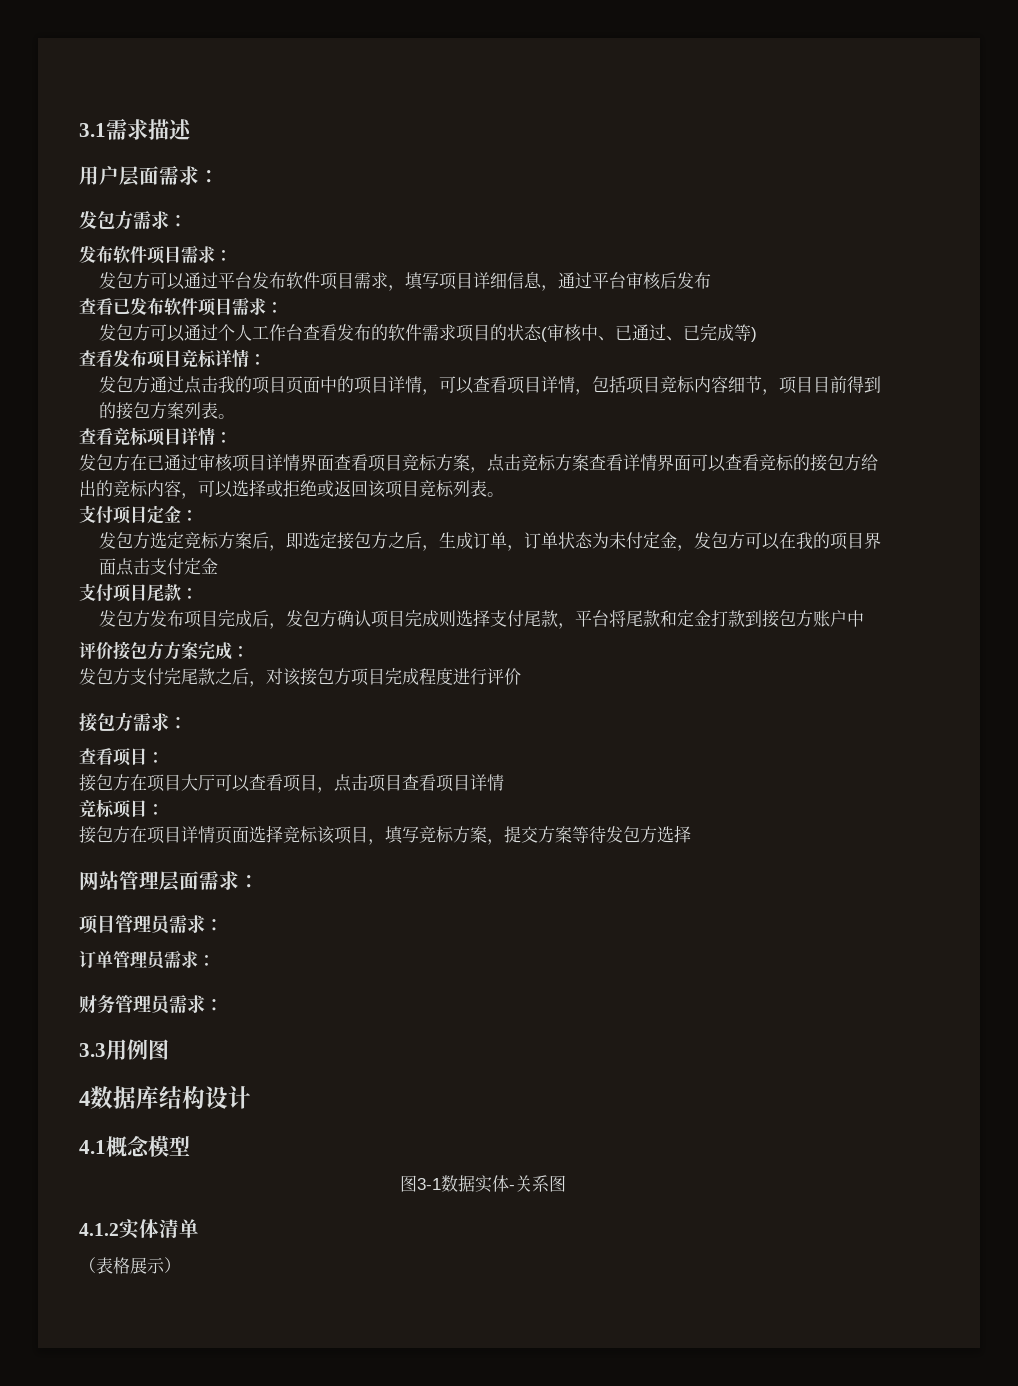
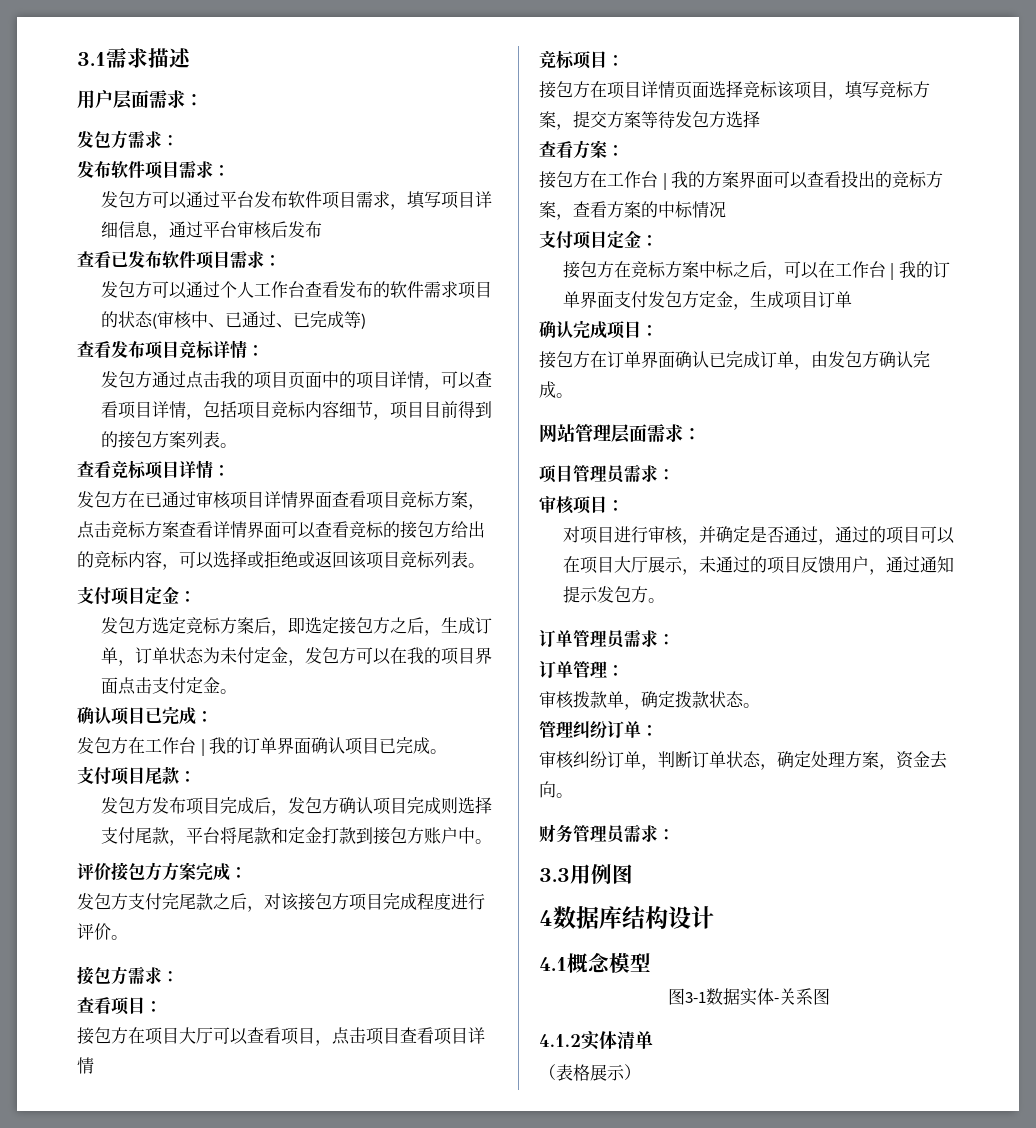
- 发包方选定竞标方案后，即选定接包方之后，生成订单，订单状态为未付定金，发包方可以在我的项目界面点击支付定金
+ 发包方选定竞标方案后，即选定接包方之后，生成订单，订单状态为未付定金，发包方可以在我的项目界面点击支付定金。
+ 确认项目已完成：
+ 发包方在工作台 | 我的订单界面确认项目已完成。
- 发包方发布项目完成后，发包方确认项目完成则选择支付尾款，平台将尾款和定金打款到接包方账户中
+ 发包方发布项目完成后，发包方确认项目完成则选择支付尾款，平台将尾款和定金打款到接包方账户中。
- 发包方支付完尾款之后，对该接包方项目完成程度进行评价
+ 发包方支付完尾款之后，对该接包方项目完成程度进行评价。
+ 查看方案：
+ 接包方在工作台 | 我的方案界面可以查看投出的竞标方案，查看方案的中标情况
+ 支付项目定金：
+ 接包方在竞标方案中标之后，可以在工作台 | 我的订单界面支付发包方定金，生成项目订单
+ 确认完成项目：
+ 接包方在订单界面确认已完成订单，由发包方确认完成。
+ 审核项目：
+ 对项目进行审核，并确定是否通过，通过的项目可以在项目大厅展示，未通过的项目反馈用户，通过通知提示发包方。
  订单管理员需求：
+ 订单管理：
+ 审核拨款单，确定拨款状态。
+ 管理纠纷订单：
+ 审核纠纷订单，判断订单状态，确定处理方案，资金去向。

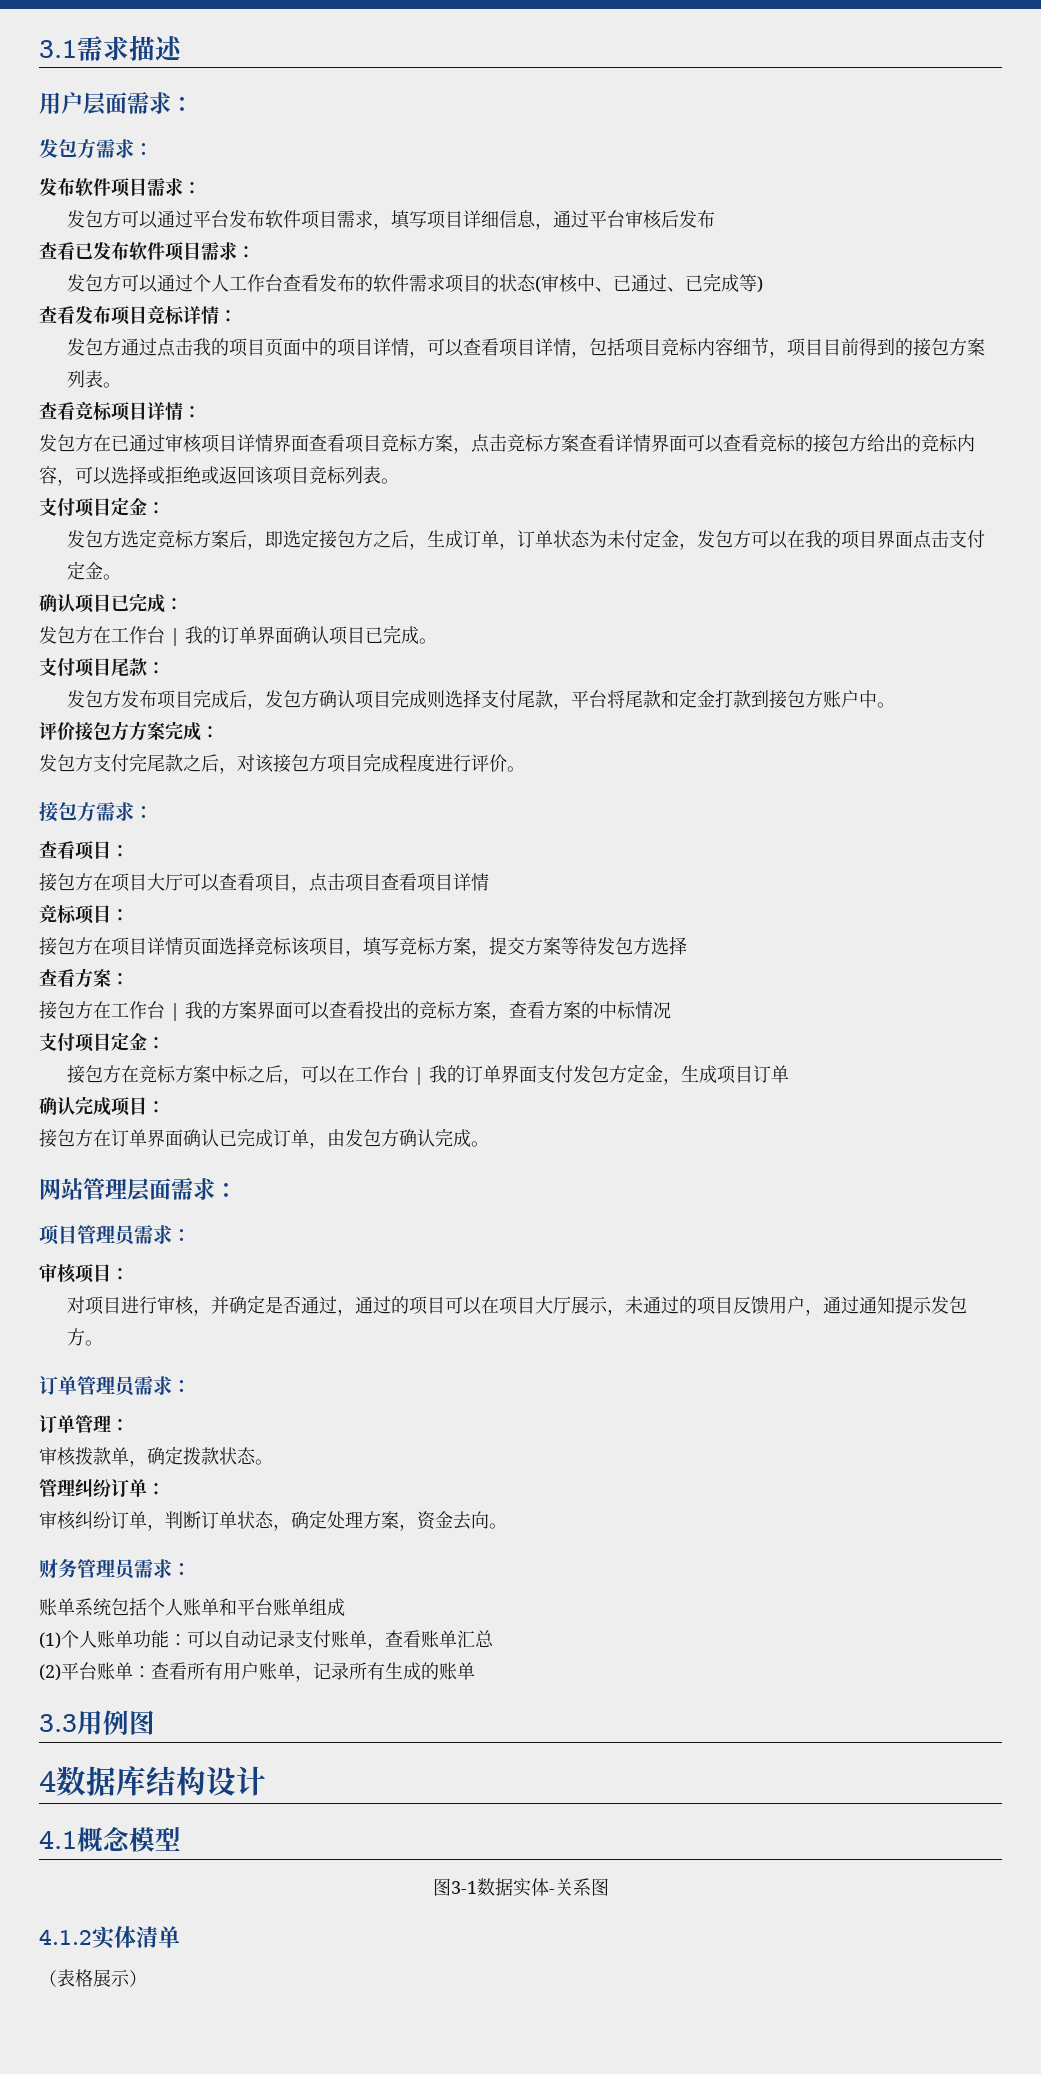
+ 账单系统包括个人账单和平台账单组成
+ (1)个人账单功能：可以自动记录支付账单，查看账单汇总
+ (2)平台账单：查看所有用户账单，记录所有生成的账单

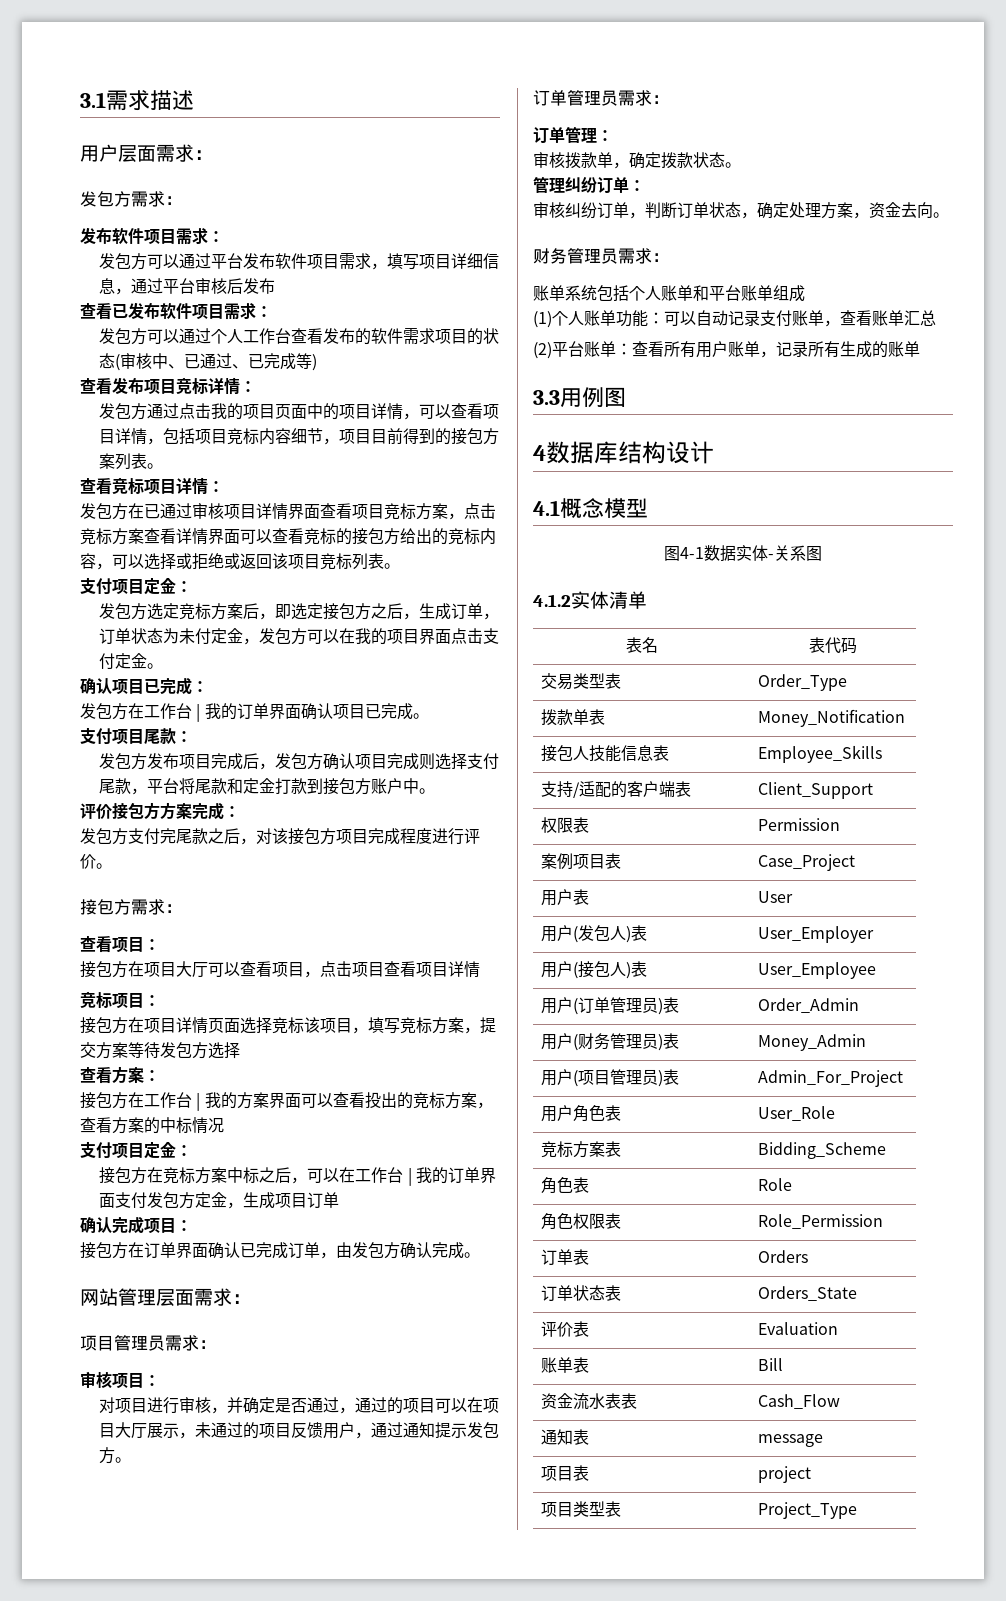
- 图3-1数据实体-关系图
+ 图4-1数据实体-关系图
- （表格展示）
+ 表名 | 表代码
+ 交易类型表 | Order_Type
+ 拨款单表 | Money_Notification
+ 接包人技能信息表 | Employee_Skills
+ 支持/适配的客户端表 | Client_Support
+ 权限表 | Permission
+ 案例项目表 | Case_Project
+ 用户表 | User
+ 用户(发包人)表 | User_Employer
+ 用户(接包人)表 | User_Employee
+ 用户(订单管理员)表 | Order_Admin
+ 用户(财务管理员)表 | Money_Admin
+ 用户(项目管理员)表 | Admin_For_Project
+ 用户角色表 | User_Role
+ 竞标方案表 | Bidding_Scheme
+ 角色表 | Role
+ 角色权限表 | Role_Permission
+ 订单表 | Orders
+ 订单状态表 | Orders_State
+ 评价表 | Evaluation
+ 账单表 | Bill
+ 资金流水表表 | Cash_Flow
+ 通知表 | message
+ 项目表 | project
+ 项目类型表 | Project_Type

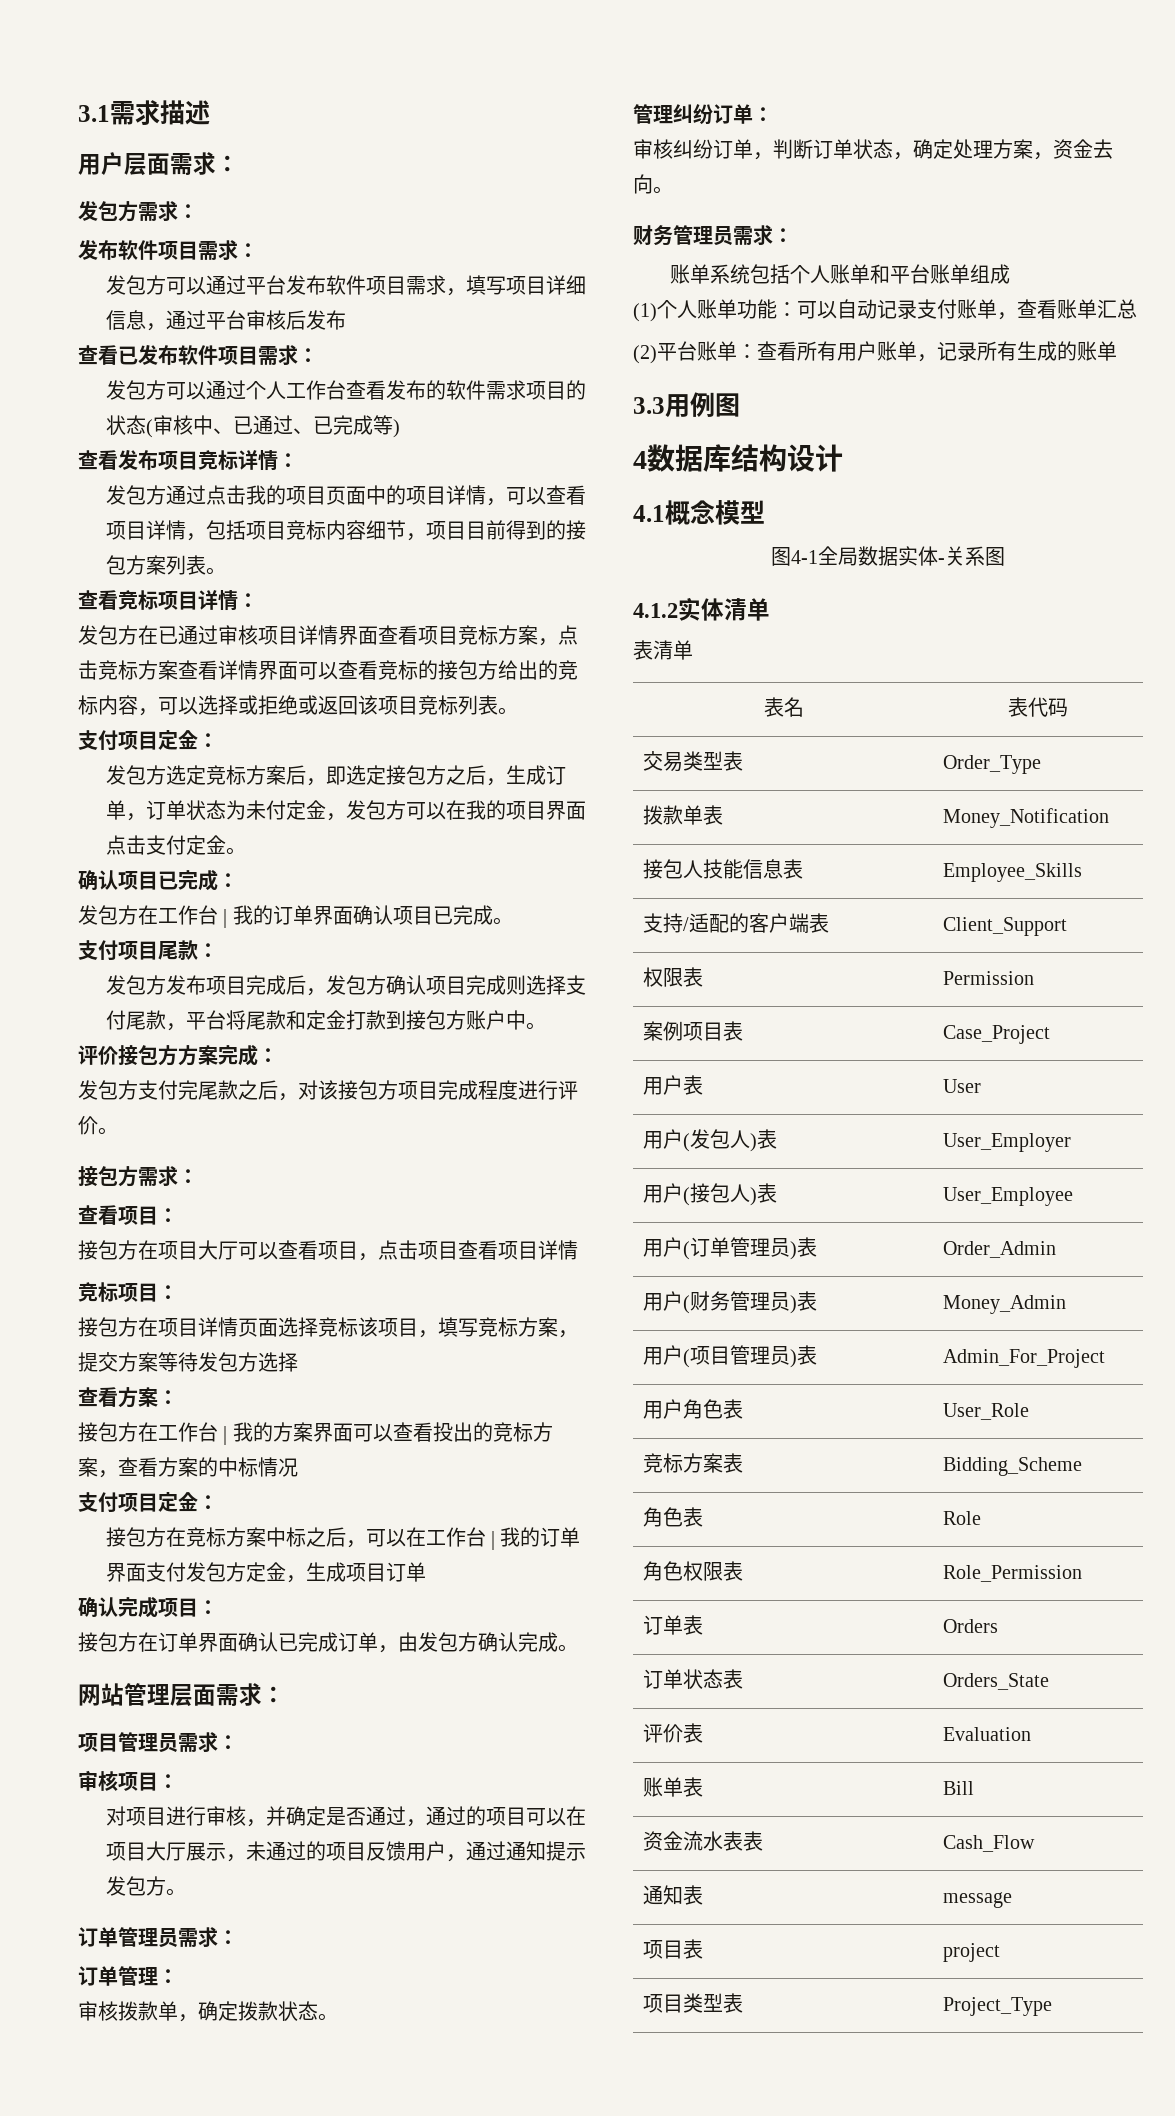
- 图4-1数据实体-关系图
+ 图4-1全局数据实体-关系图
+ 表清单

